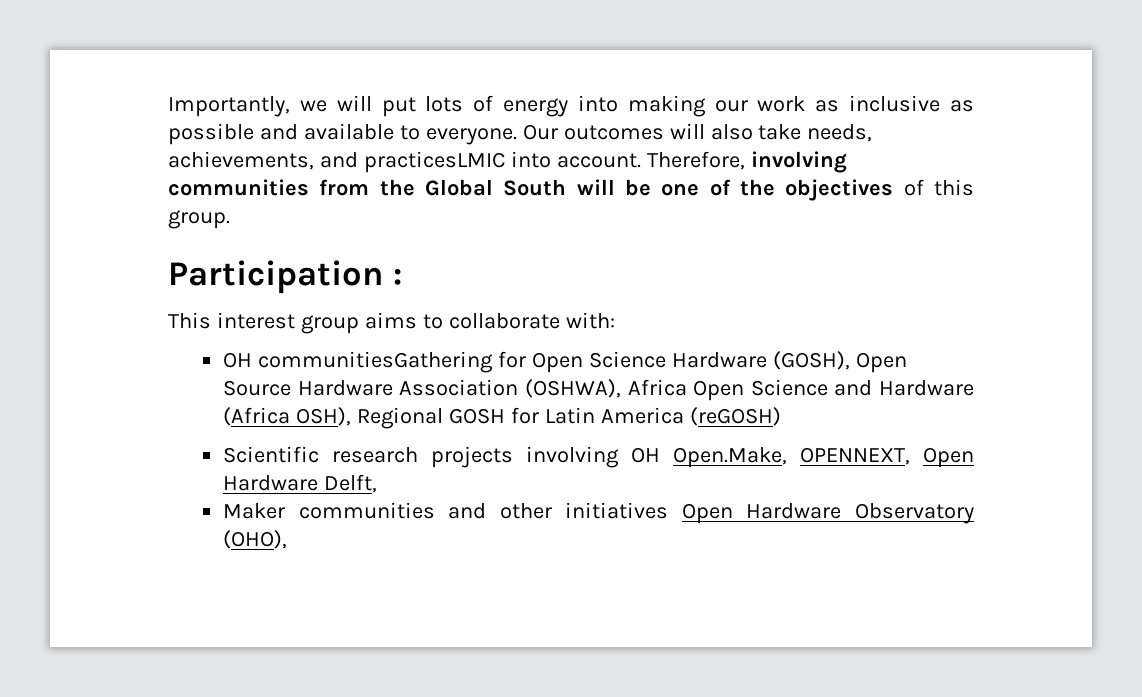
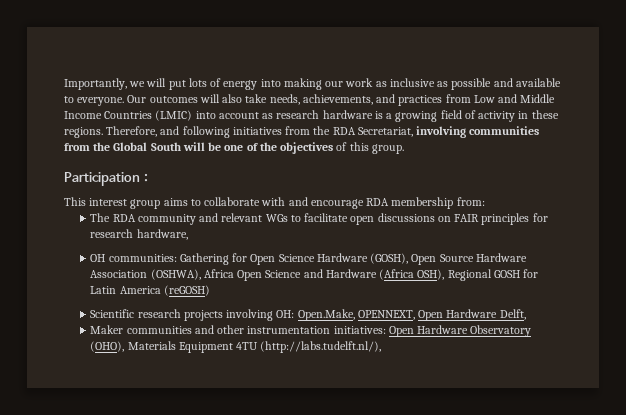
- Our outcomes will also take needs, achievements, and practicesLMIC into account. Therefore, involving communities from the Global South will be one of the objectives of this group.
+ Our outcomes will also take needs, achievements, and practices from Low and Middle Income Countries (LMIC) into account as research hardware is a growing field of activity in these regions. Therefore, and following initiatives from the RDA Secretariat, involving communities from the Global South will be one of the objectives of this group.
- This interest group aims to collaborate with:
- OH communitiesGathering for Open Science Hardware (GOSH), Open Source Hardware Association (OSHWA), Africa Open Science and Hardware (Africa OSH), Regional GOSH for Latin America (reGOSH)
+ This interest group aims to collaborate with and encourage RDA membership from:
+ The RDA community and relevant WGs to facilitate open discussions on FAIR principles for research hardware,
+ OH communities: Gathering for Open Science Hardware (GOSH), Open Source Hardware Association (OSHWA), Africa Open Science and Hardware (Africa OSH), Regional GOSH for Latin America (reGOSH)
- Scientific research projects involving OH Open.Make, OPENNEXT, Open Hardware Delft,
+ Scientific research projects involving OH: Open.Make, OPENNEXT, Open Hardware Delft,
- Maker communities and other initiatives Open Hardware Observatory (OHO),
+ Maker communities and other instrumentation initiatives: Open Hardware Observatory (OHO), Materials Equipment 4TU (http://labs.tudelft.nl/),

